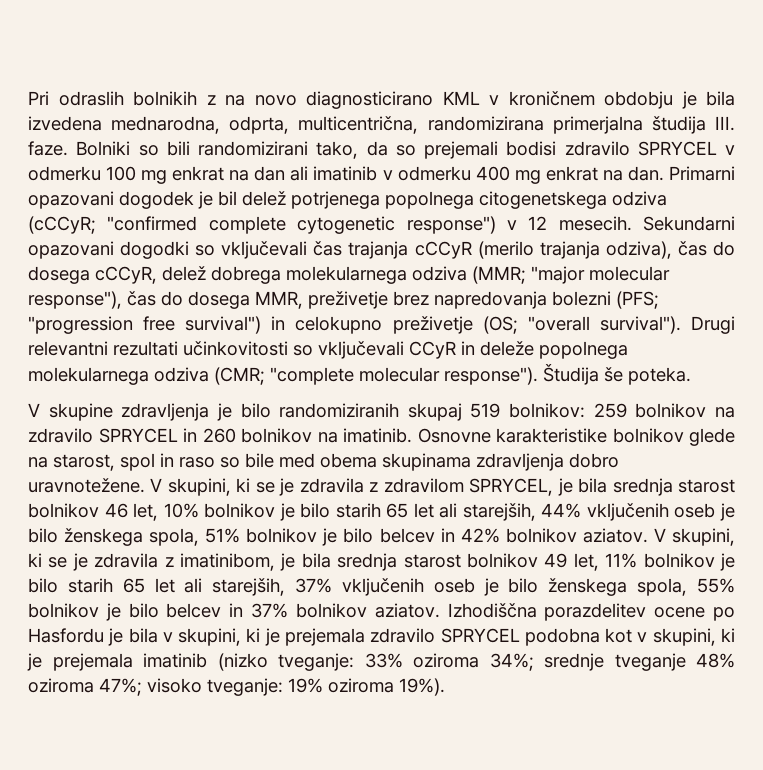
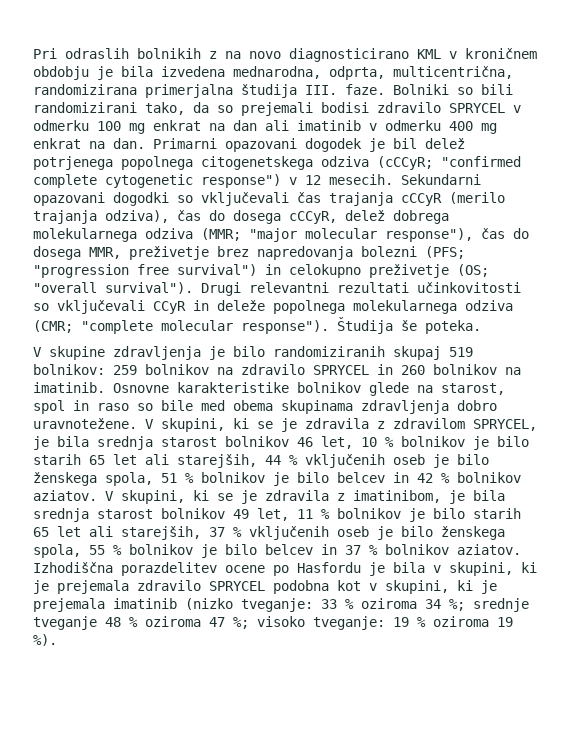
- V skupini, ki se je zdravila z zdravilom SPRYCEL, je bila srednja starost bolnikov 46 let, 10% bolnikov je bilo starih 65 let ali starejših, 44% vključenih oseb je bilo ženskega spola, 51% bolnikov je bilo belcev in 42% bolnikov aziatov.
+ V skupini, ki se je zdravila z zdravilom SPRYCEL, je bila srednja starost bolnikov 46 let, 10 % bolnikov je bilo starih 65 let ali starejših, 44 % vključenih oseb je bilo ženskega spola, 51 % bolnikov je bilo belcev in 42 % bolnikov aziatov.
- V skupini, ki se je zdravila z imatinibom, je bila srednja starost bolnikov 49 let, 11% bolnikov je bilo starih 65 let ali starejših, 37% vključenih oseb je bilo ženskega spola, 55% bolnikov je bilo belcev in 37% bolnikov aziatov.
+ V skupini, ki se je zdravila z imatinibom, je bila srednja starost bolnikov 49 let, 11 % bolnikov je bilo starih 65 let ali starejših, 37 % vključenih oseb je bilo ženskega spola, 55 % bolnikov je bilo belcev in 37 % bolnikov aziatov.
- Izhodiščna porazdelitev ocene po Hasfordu je bila v skupini, ki je prejemala zdravilo SPRYCEL podobna kot v skupini, ki je prejemala imatinib (nizko tveganje: 33% oziroma 34%; srednje tveganje 48% oziroma 47%; visoko tveganje: 19% oziroma 19%).
+ Izhodiščna porazdelitev ocene po Hasfordu je bila v skupini, ki je prejemala zdravilo SPRYCEL podobna kot v skupini, ki je prejemala imatinib (nizko tveganje: 33 % oziroma 34 %; srednje tveganje 48 % oziroma 47 %; visoko tveganje: 19 % oziroma 19 %).

